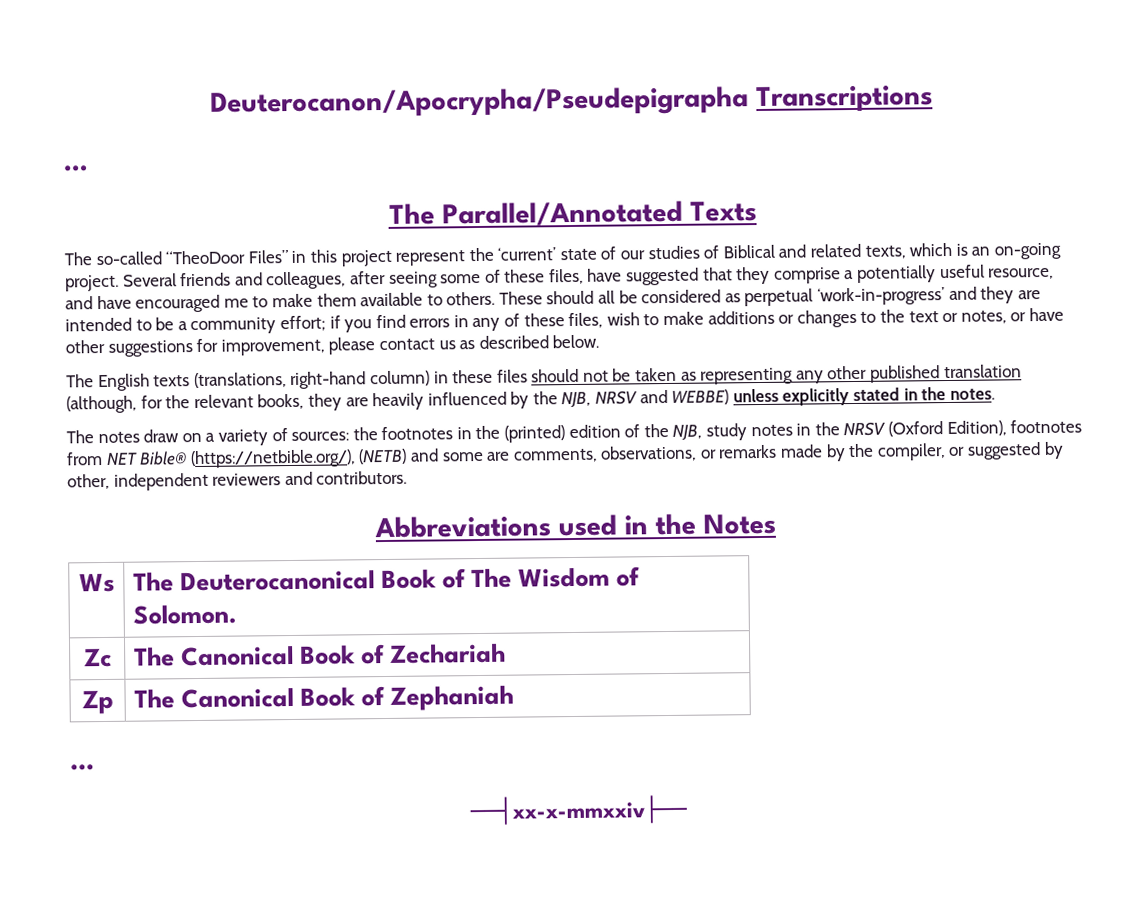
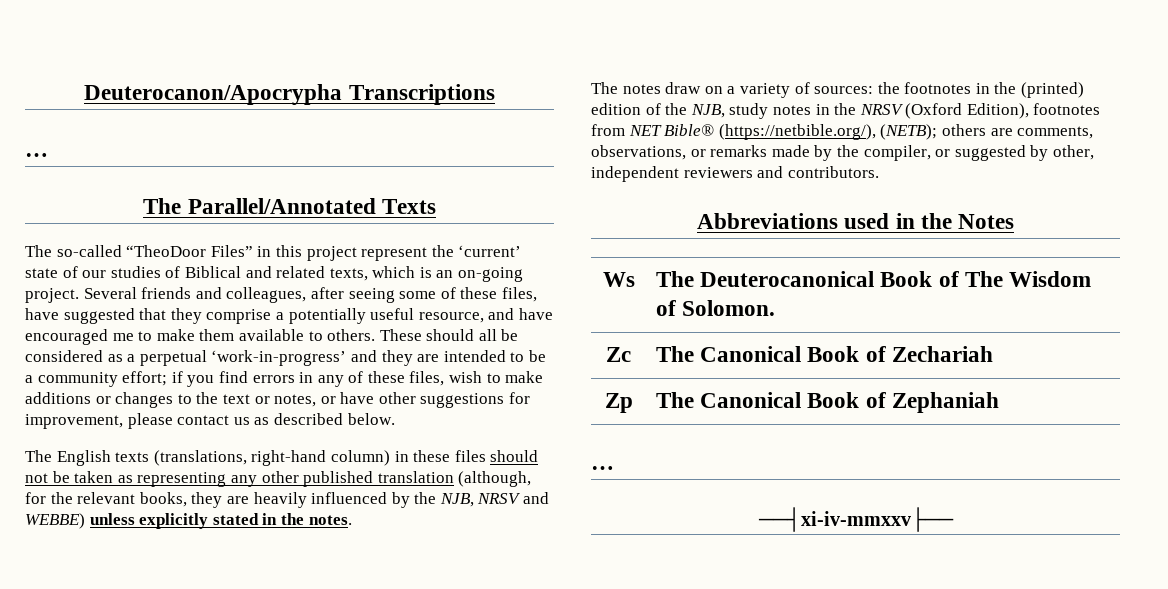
- Deuterocanon/Apocrypha/Pseudepigrapha Transcriptions
+ Deuterocanon/Apocrypha Transcriptions
- These should all be considered as perpetual ‘work-in-progress’ and they are intended to be a community effort; if you find errors in any of these files, wish to make additions or changes to the text or notes, or have other suggestions for improvement, please contact us as described below.
+ These should all be considered as a perpetual ‘work-in-progress’ and they are intended to be a community effort; if you find errors in any of these files, wish to make additions or changes to the text or notes, or have other suggestions for improvement, please contact us as described below.
- The notes draw on a variety of sources: the footnotes in the (printed) edition of the NJB, study notes in the NRSV (Oxford Edition), footnotes from NET Bible® (https://netbible.org/), (NETB) and some are comments, observations, or remarks made by the compiler, or suggested by other, independent reviewers and contributors.
+ The notes draw on a variety of sources: the footnotes in the (printed) edition of the NJB, study notes in the NRSV (Oxford Edition), footnotes from NET Bible® (https://netbible.org/), (NETB); others are comments, observations, or remarks made by the compiler, or suggested by other, independent reviewers and contributors.
- ──┤xx-x-mmxxiv├──
+ ──┤xi-iv-mmxxv├──

